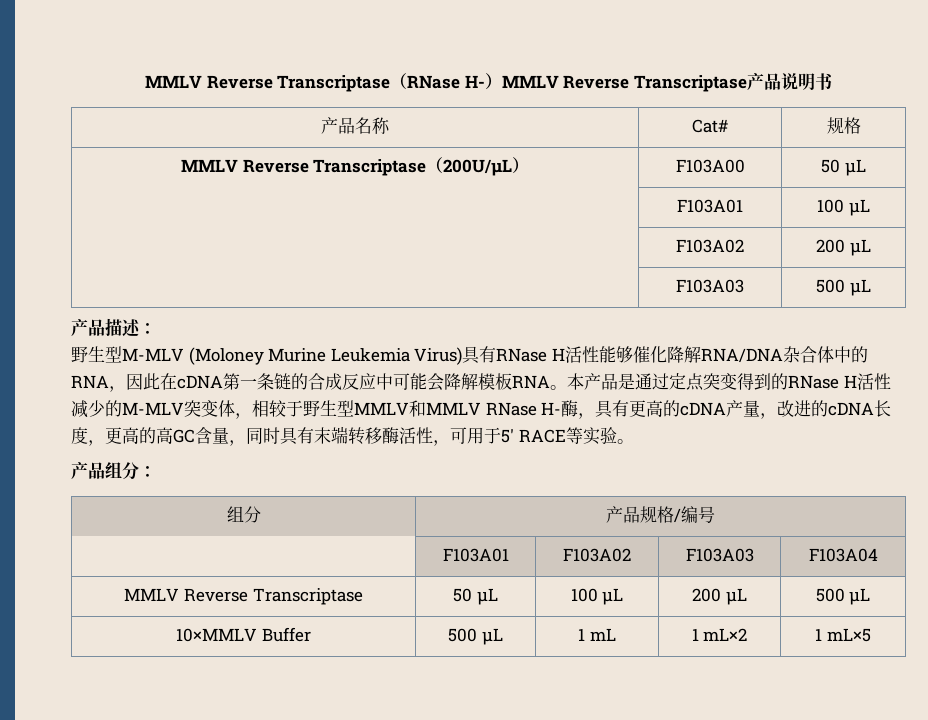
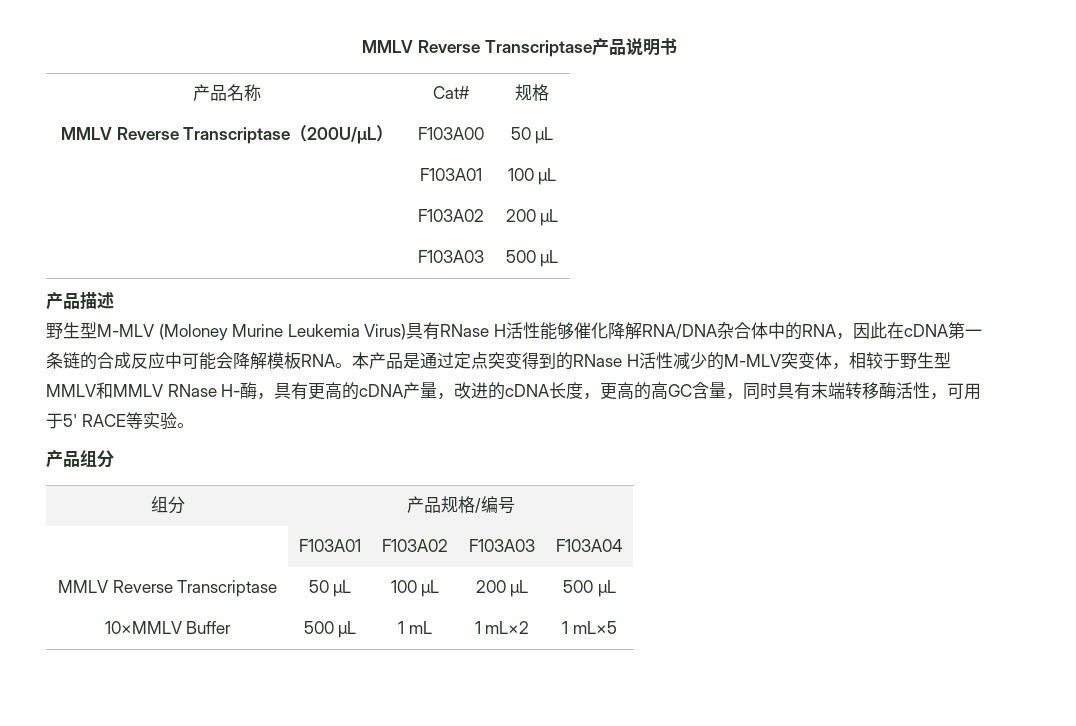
- MMLV Reverse Transcriptase（RNase H-）MMLV Reverse Transcriptase产品说明书
+ MMLV Reverse Transcriptase产品说明书
- 产品描述：
+ 产品描述
- 产品组分：
+ 产品组分

